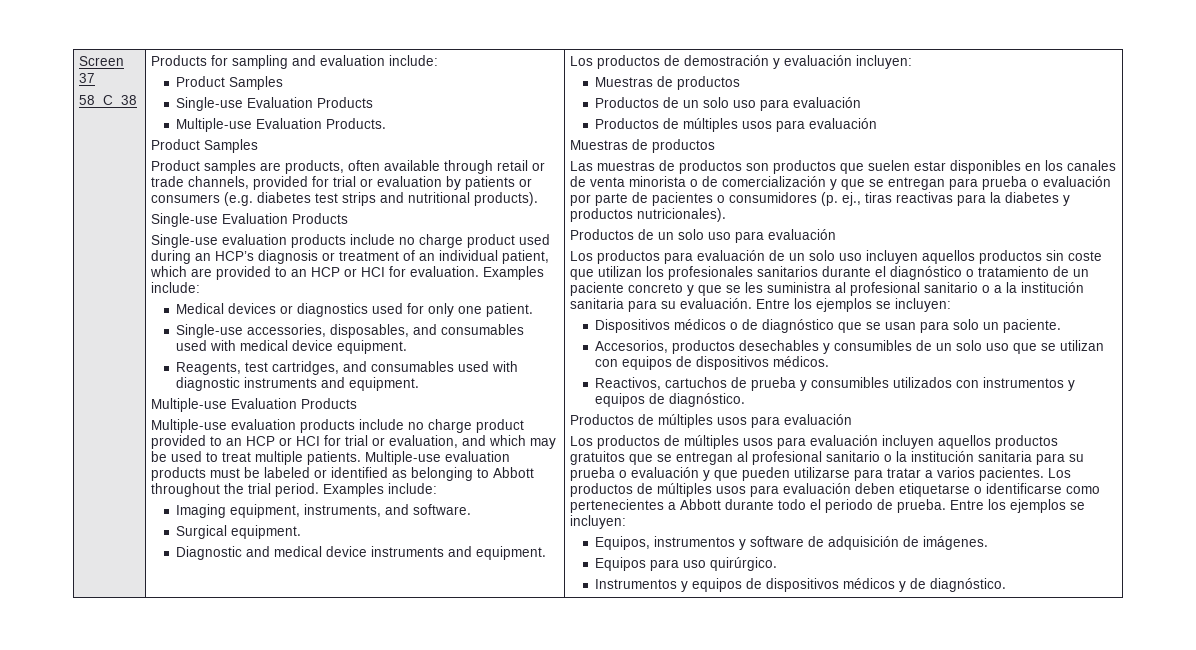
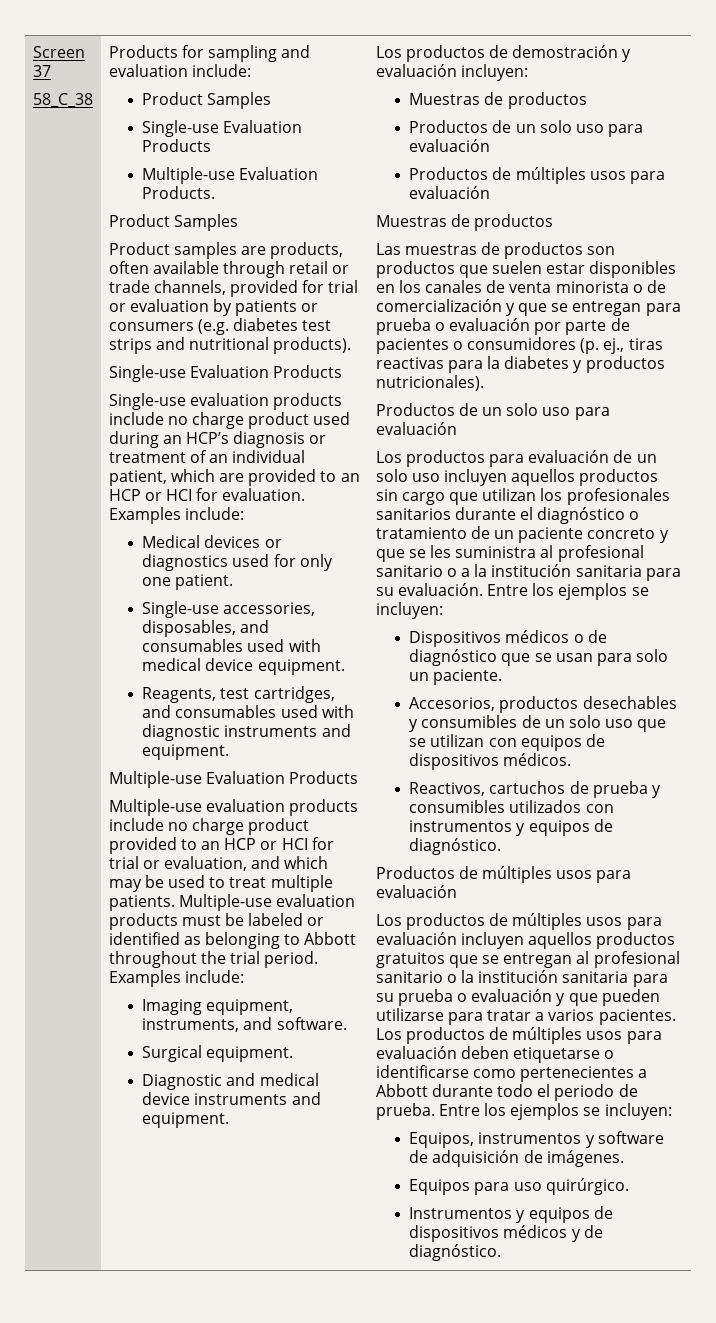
- Los productos para evaluación de un solo uso incluyen aquellos productos sin coste que utilizan los profesionales sanitarios durante el diagnóstico o tratamiento de un paciente concreto y que se les suministra al profesional sanitario o a la institución sanitaria para su evaluación.
+ Los productos para evaluación de un solo uso incluyen aquellos productos sin cargo que utilizan los profesionales sanitarios durante el diagnóstico o tratamiento de un paciente concreto y que se les suministra al profesional sanitario o a la institución sanitaria para su evaluación.

